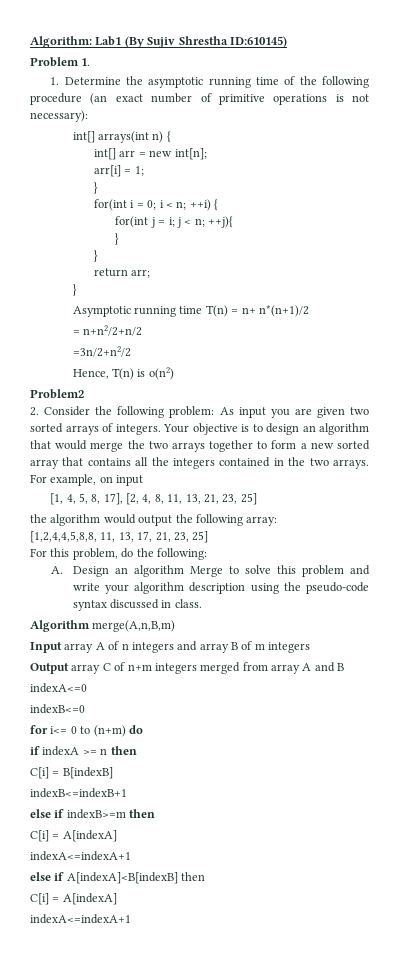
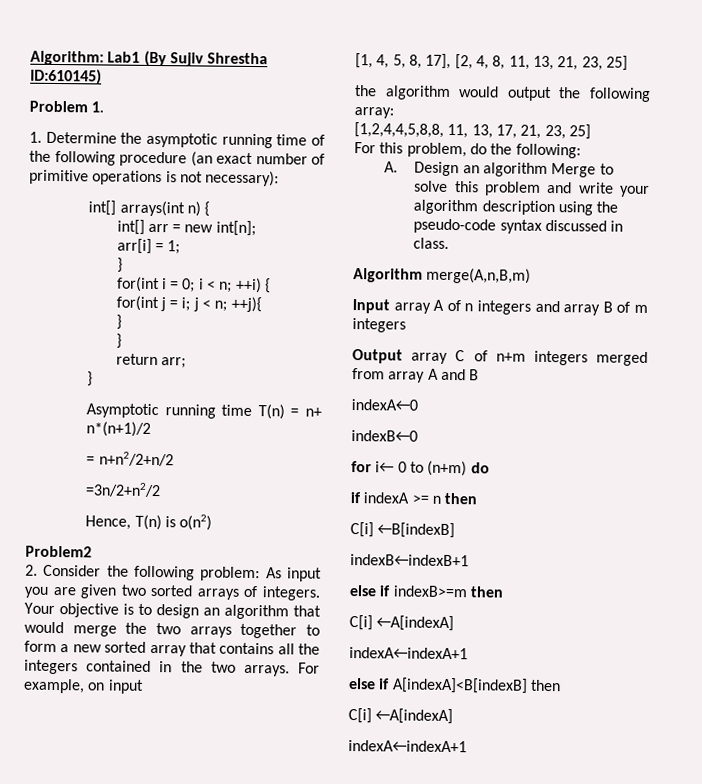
- indexA<=0
- indexB<=0
+ indexA←0
+ indexB←0
- for i<= 0 to (n+m) do
+ for i← 0 to (n+m) do
- C[i] = B[indexB]
- indexB<=indexB+1
+ C[i] ←B[indexB]
+ indexB←indexB+1
  else if indexB>=m then
- C[i] = A[indexA]
- indexA<=indexA+1
+ C[i] ←A[indexA]
+ indexA←indexA+1
  else if A[indexA]<B[indexB] then
- C[i] = A[indexA]
- indexA<=indexA+1
+ C[i] ←A[indexA]
+ indexA←indexA+1

